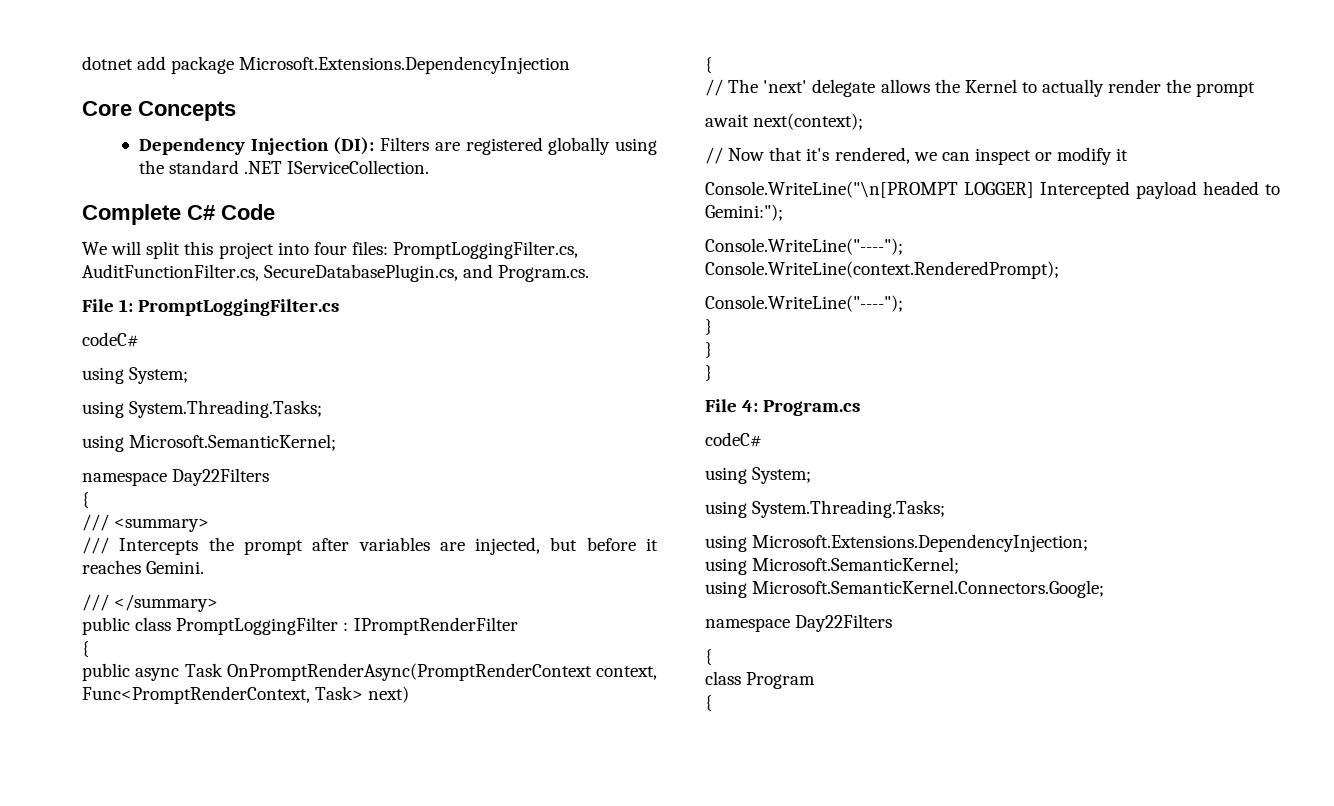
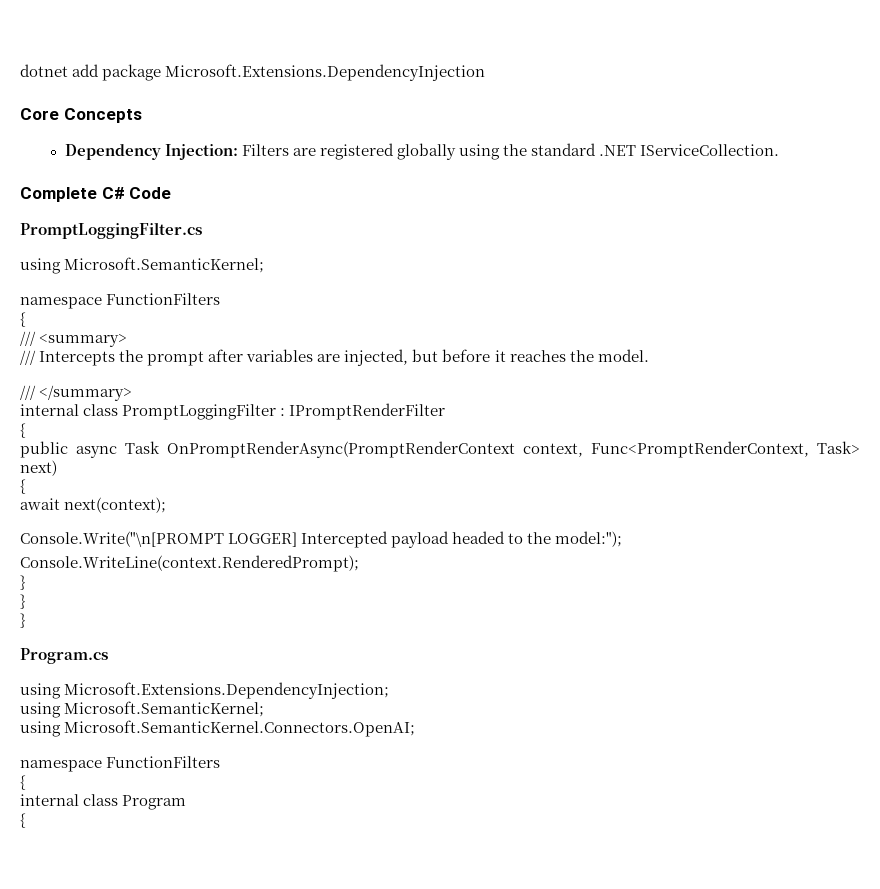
- Dependency Injection (DI): Filters are registered globally using the standard .NET IServiceCollection.
+ Dependency Injection: Filters are registered globally using the standard .NET IServiceCollection.
- We will split this project into four files: PromptLoggingFilter.cs, AuditFunctionFilter.cs, SecureDatabasePlugin.cs, and Program.cs.
- File 1: PromptLoggingFilter.cs
- codeC#
- using System;
- using System.Threading.Tasks;
+ PromptLoggingFilter.cs
  using Microsoft.SemanticKernel;
- namespace Day22Filters
+ namespace FunctionFilters
- /// Intercepts the prompt after variables are injected, but before it reaches Gemini.
+ /// Intercepts the prompt after variables are injected, but before it reaches the model.
- public class PromptLoggingFilter : IPromptRenderFilter
+ internal class PromptLoggingFilter : IPromptRenderFilter
- // The 'next' delegate allows the Kernel to actually render the prompt
  await next(context);
- // Now that it's rendered, we can inspect or modify it
- Console.WriteLine("\n[PROMPT LOGGER] Intercepted payload headed to Gemini:");
- Console.WriteLine("----");
+ Console.Write("\n[PROMPT LOGGER] Intercepted payload headed to the model:");
  Console.WriteLine(context.RenderedPrompt);
- Console.WriteLine("----");
- File 4: Program.cs
- codeC#
- using System;
- using System.Threading.Tasks;
+ Program.cs
- using Microsoft.SemanticKernel.Connectors.Google;
- namespace Day22Filters
+ using Microsoft.SemanticKernel.Connectors.OpenAI;
+ namespace FunctionFilters
  {
- class Program
+ internal class Program

